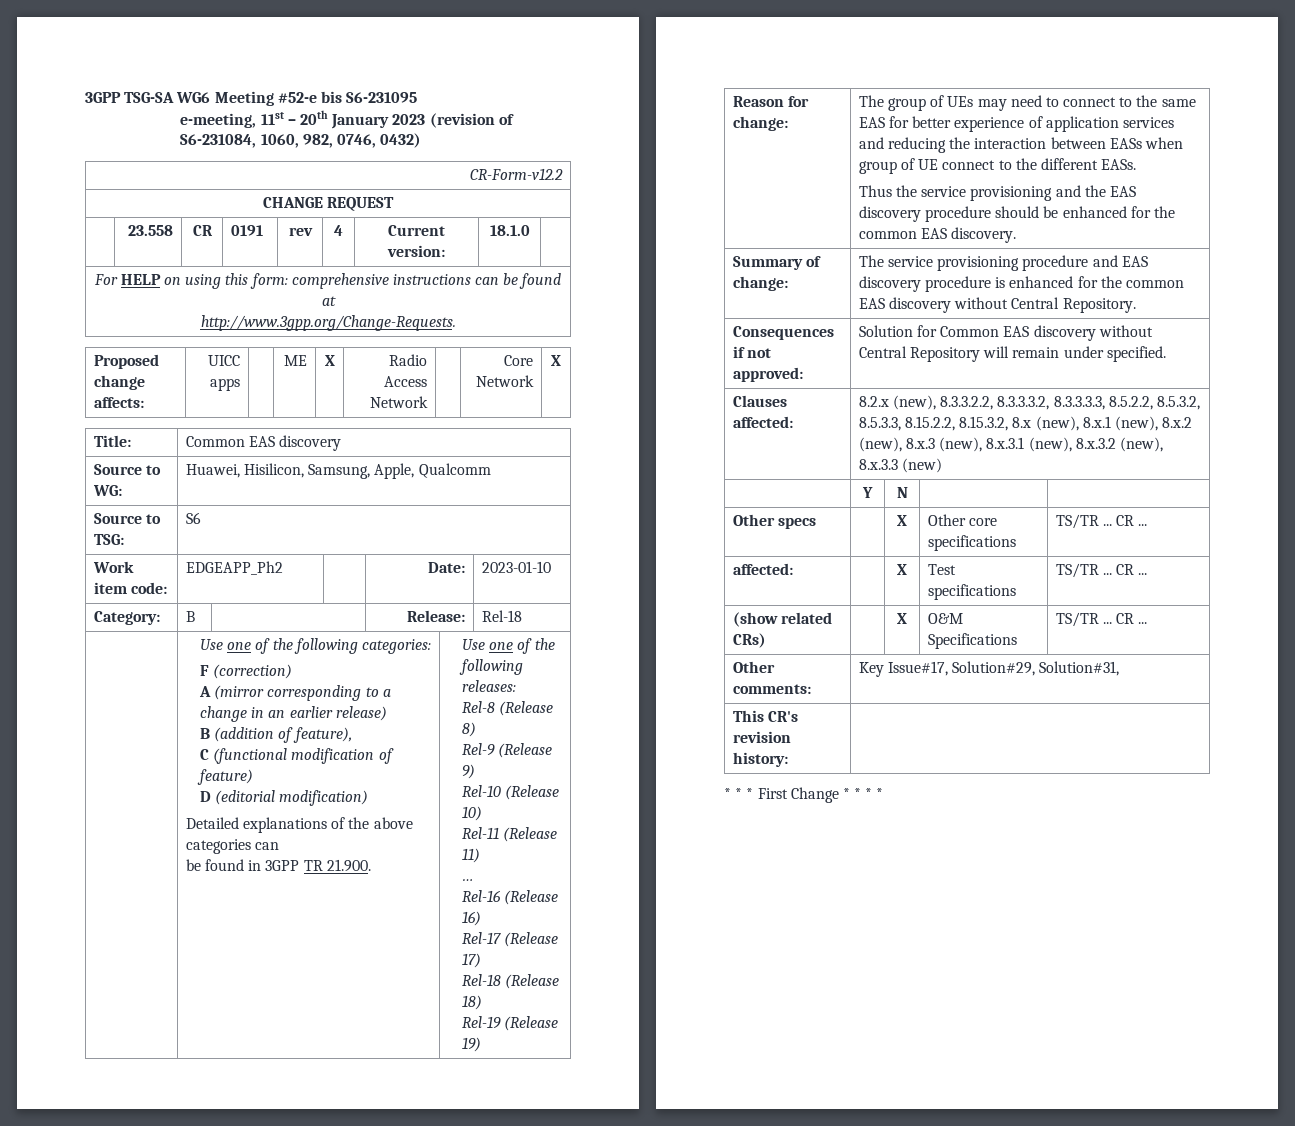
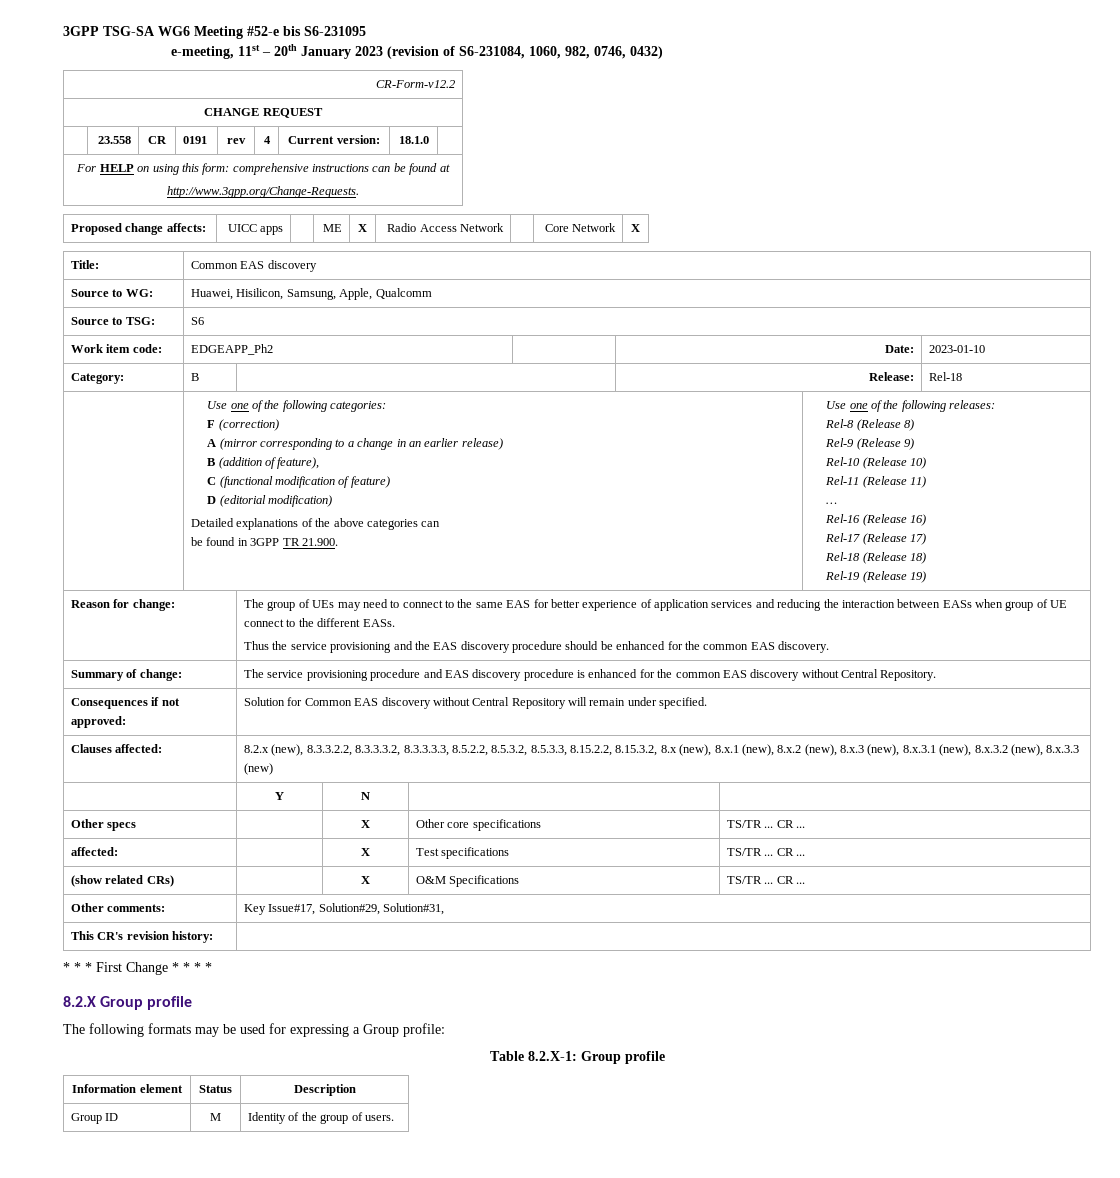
+ 8.2.X Group profile
+ The following formats may be used for expressing a Group profile:
+ Table 8.2.X-1: Group profile
+ Information element | Status | Description
+ Group ID | M | Identity of the group of users.

